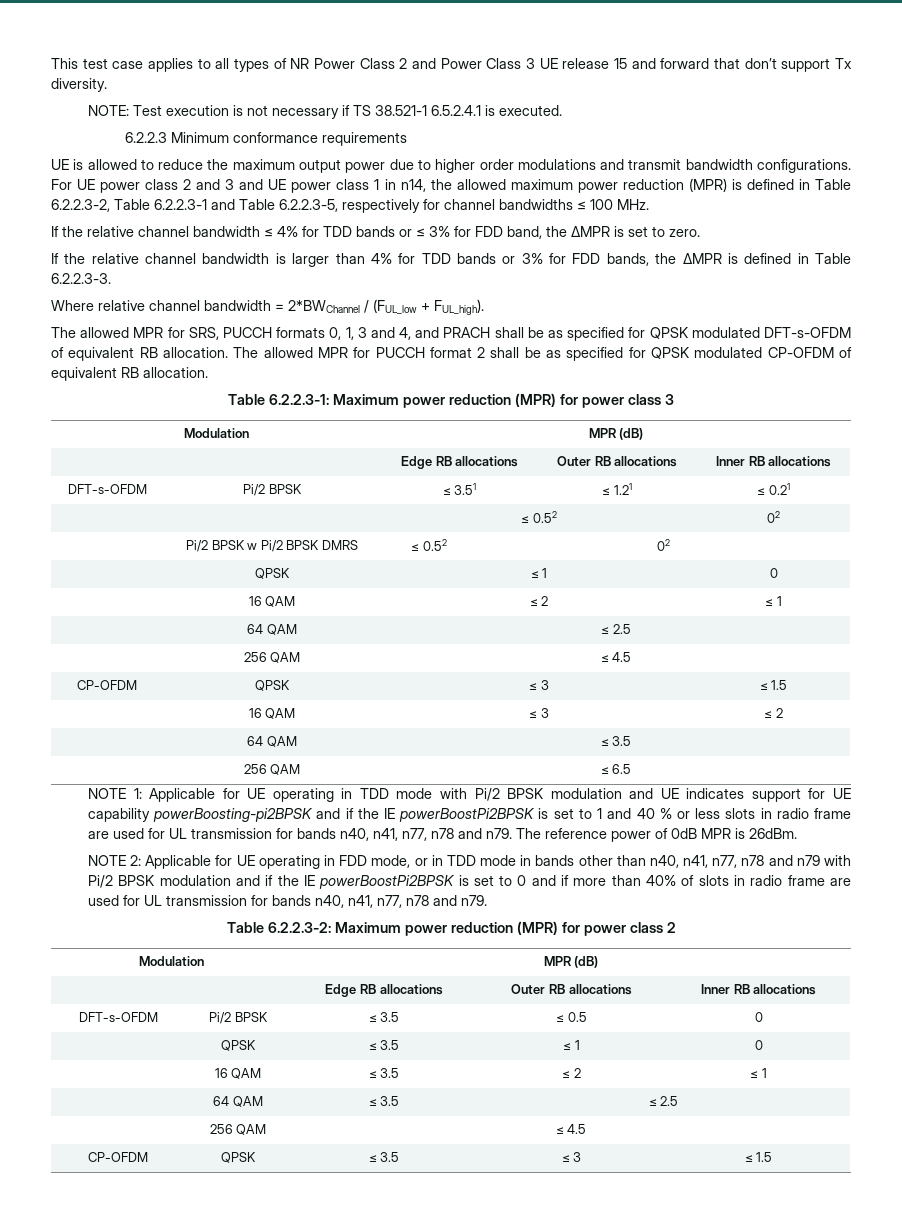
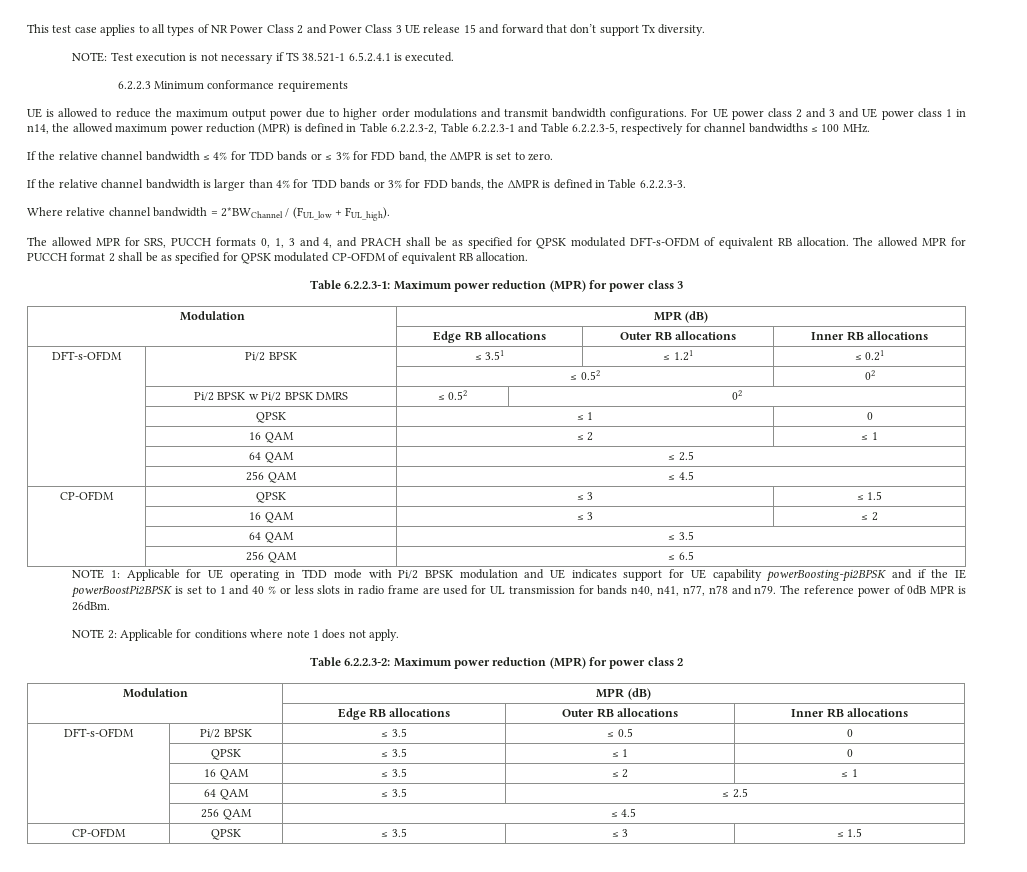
- NOTE 2: Applicable for UE operating in FDD mode, or in TDD mode in bands other than n40, n41, n77, n78 and n79 with Pi/2 BPSK modulation and if the IE powerBoostPi2BPSK is set to 0 and if more than 40% of slots in radio frame are used for UL transmission for bands n40, n41, n77, n78 and n79.
+ NOTE 2: Applicable for conditions where note 1 does not apply.

